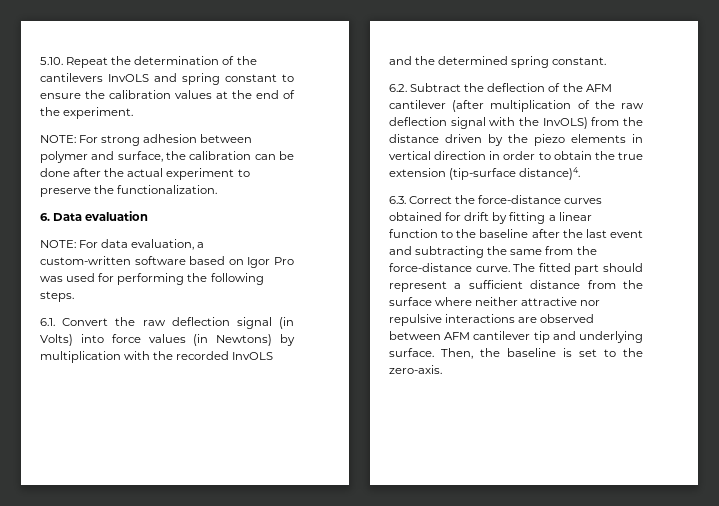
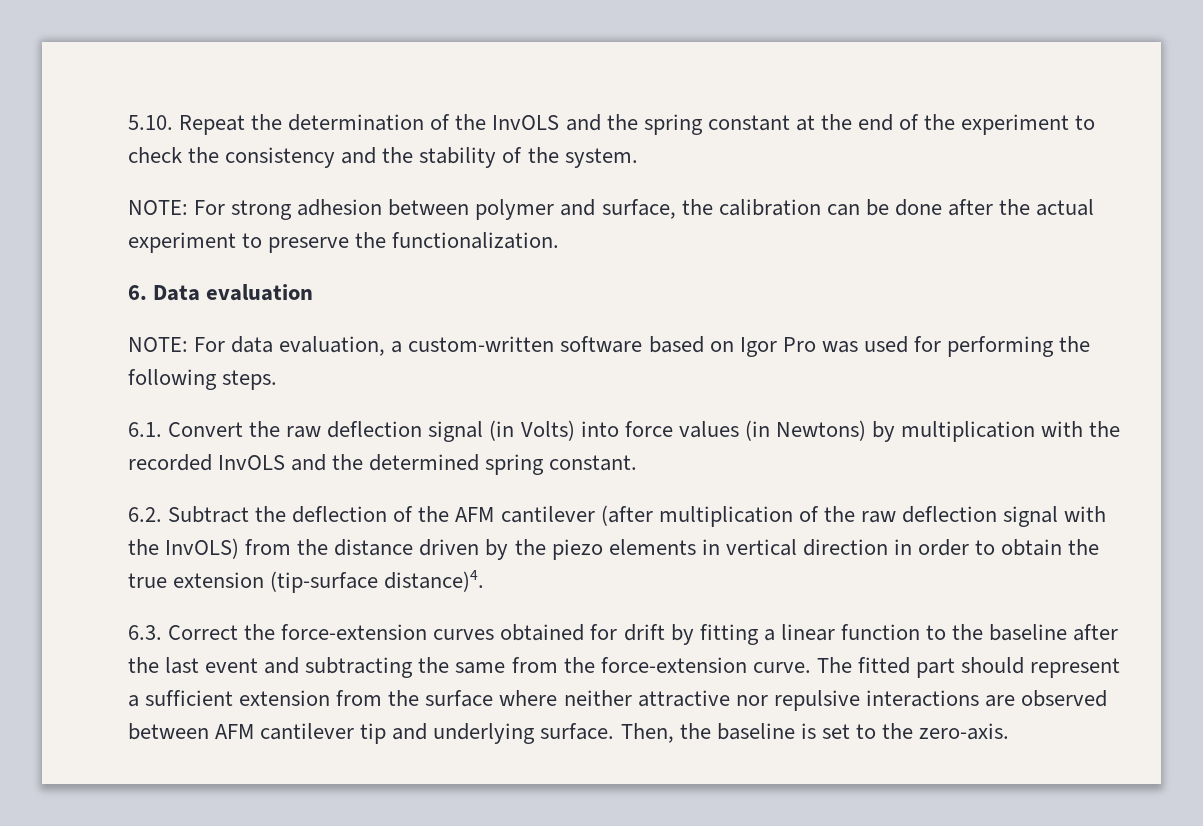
- 5.10. Repeat the determination of the cantilevers InvOLS and spring constant to ensure the calibration values at the end of the experiment.
+ 5.10. Repeat the determination of the InvOLS and the spring constant at the end of the experiment to check the consistency and the stability of the system.
- 6.3. Correct the force-distance curves obtained for drift by fitting a linear function to the baseline after the last event and subtracting the same from the force-distance curve.
+ 6.3. Correct the force-extension curves obtained for drift by fitting a linear function to the baseline after the last event and subtracting the same from the force-extension curve.
- The fitted part should represent a sufficient distance from the surface where neither attractive nor repulsive interactions are observed between AFM cantilever tip and underlying surface.
+ The fitted part should represent a sufficient extension from the surface where neither attractive nor repulsive interactions are observed between AFM cantilever tip and underlying surface.

